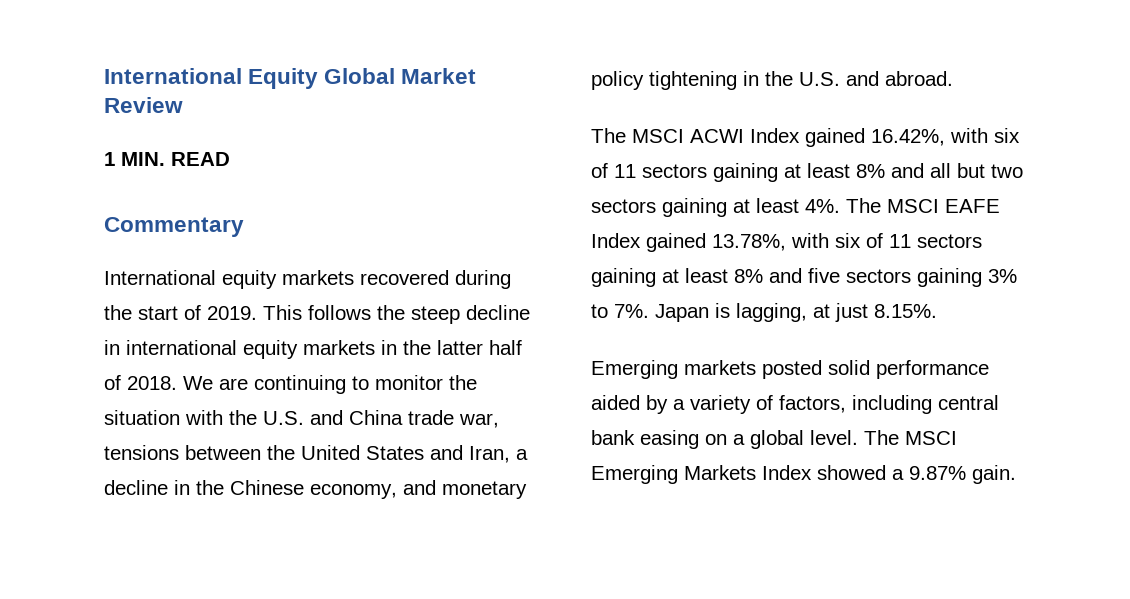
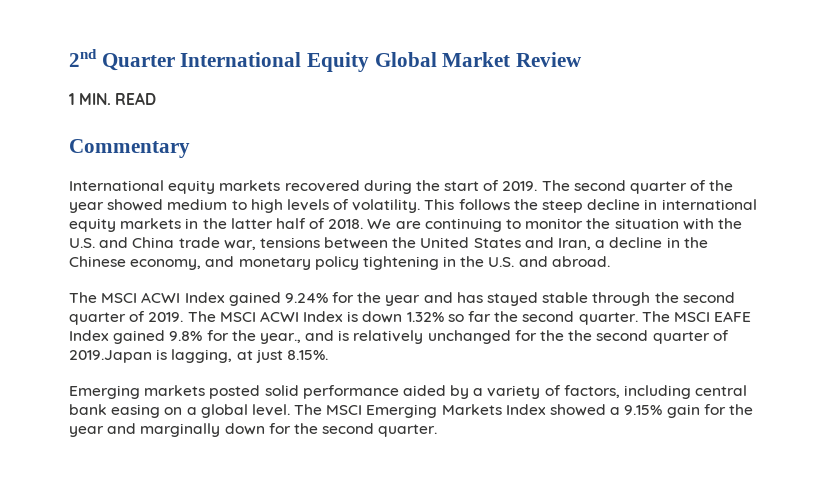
- International Equity Global Market Review
+ 2nd Quarter International Equity Global Market Review
+ The second quarter of the year showed medium to high levels of volatility.
- The MSCI ACWI Index gained 16.42%, with six of 11 sectors gaining at least 8% and all but two sectors gaining at least 4%.
+ The MSCI ACWI Index gained 9.24% for the year and has stayed stable through the second quarter of 2019. The MSCI ACWI Index is down 1.32% so far the second quarter.
- The MSCI EAFE Index gained 13.78%, with six of 11 sectors gaining at least 8% and five sectors gaining 3% to 7%. Japan is lagging, at just 8.15%.
+ The MSCI EAFE Index gained 9.8% for the year., and is relatively unchanged for the the second quarter of 2019.Japan is lagging, at just 8.15%.
- The MSCI Emerging Markets Index showed a 9.87% gain.
+ The MSCI Emerging Markets Index showed a 9.15% gain for the year and marginally down for the second quarter.

